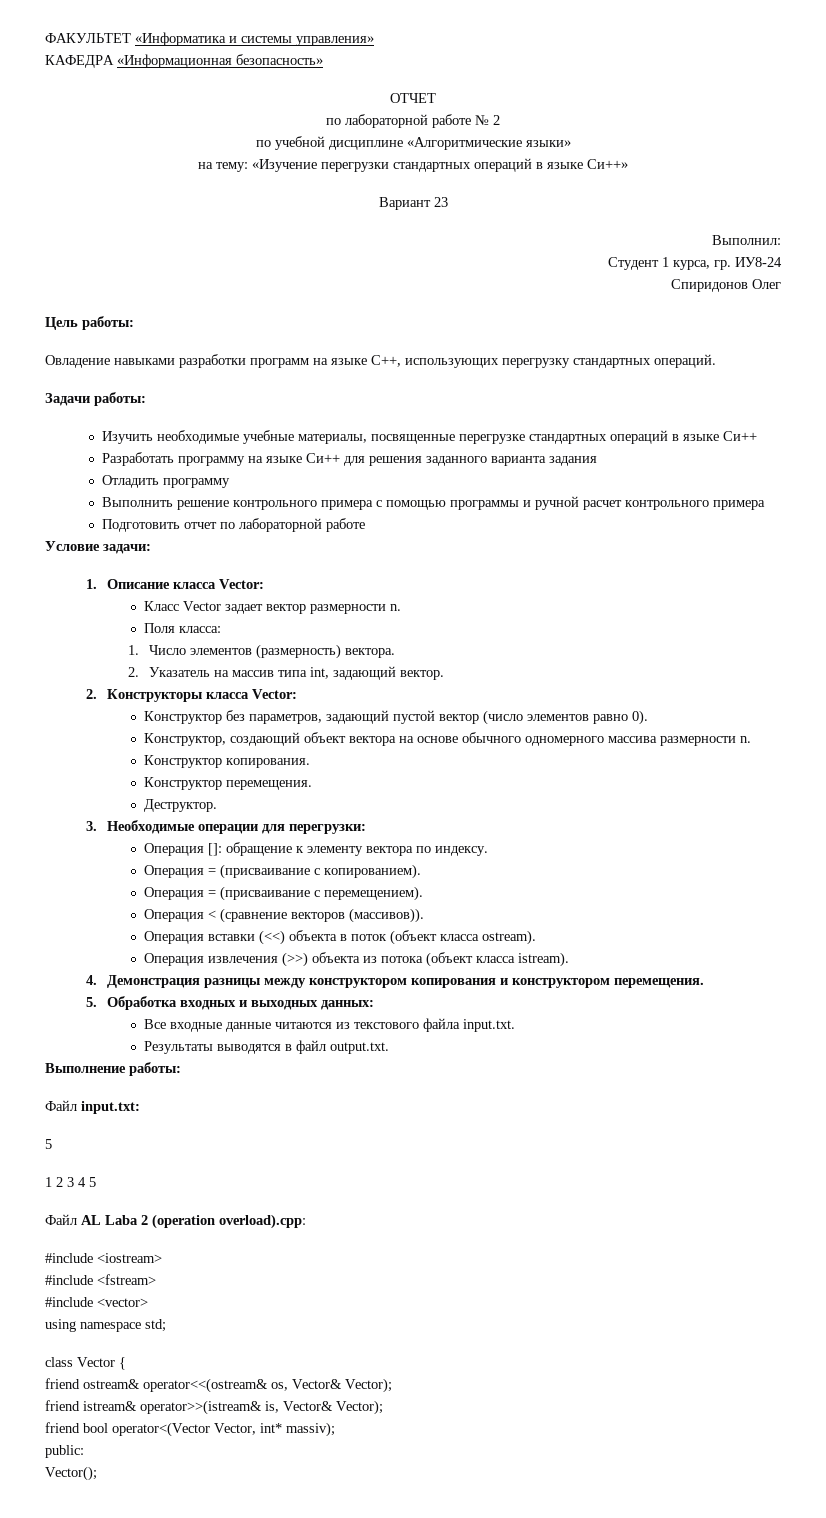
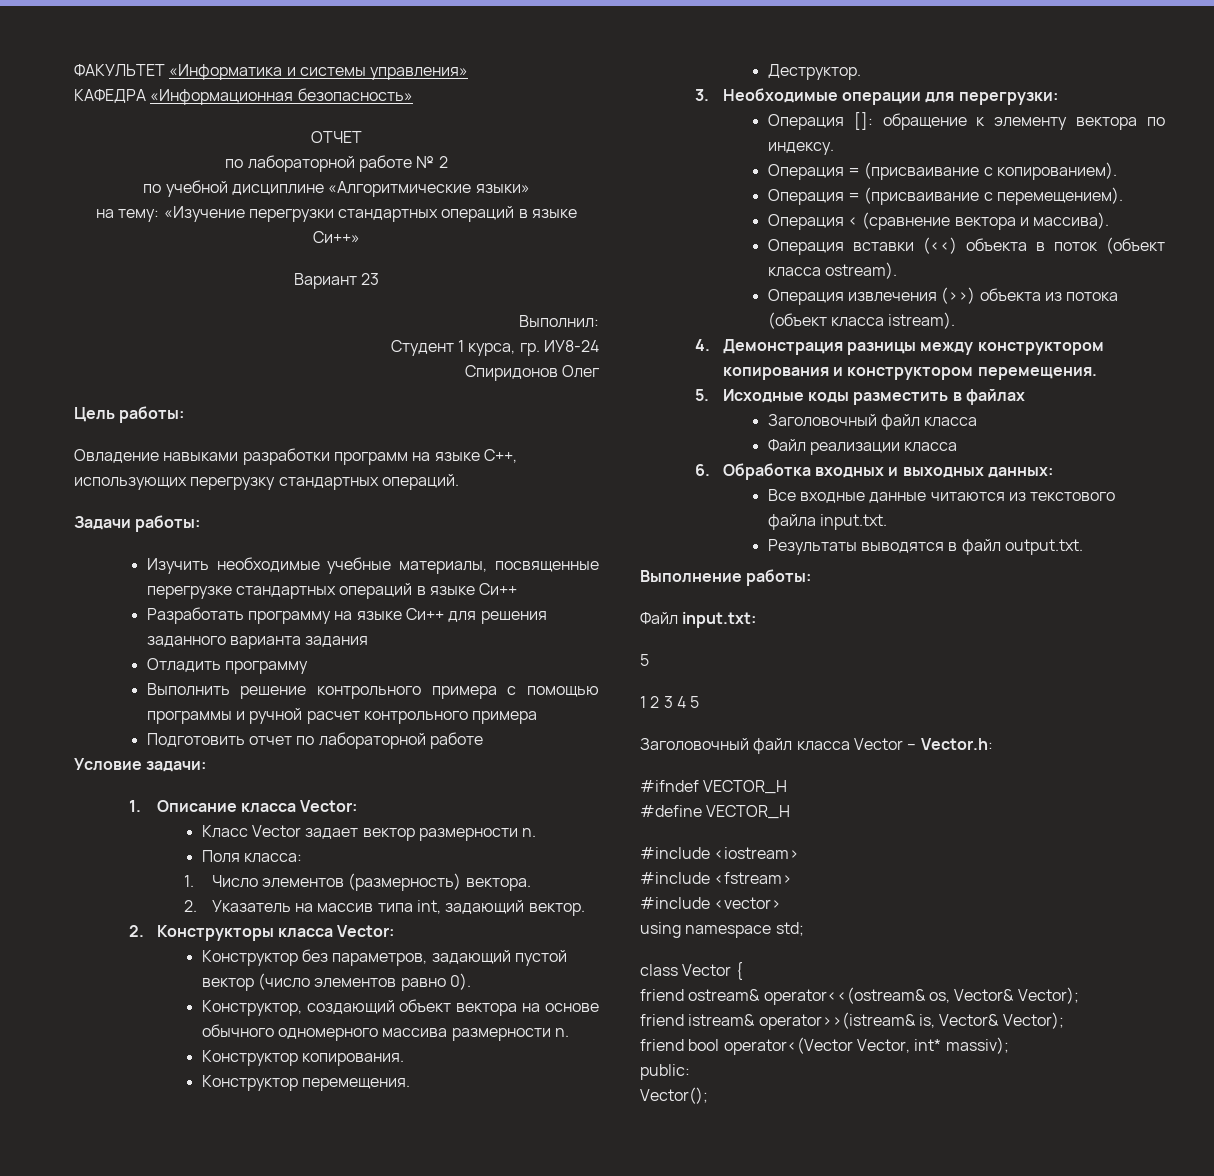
- Операция < (сравнение векторов (массивов)).
+ Операция < (сравнение вектора и массива).
- 5. Обработка входных и выходных данных:
+ 5. Исходные коды разместить в файлах
+ Заголовочный файл класса
+ Файл реализации класса
+ 6. Обработка входных и выходных данных:
- Файл AL Laba 2 (operation overload).cpp:
+ Заголовочный файл класса Vector – Vector.h:
+ #ifndef VECTOR_H
+ #define VECTOR_H

